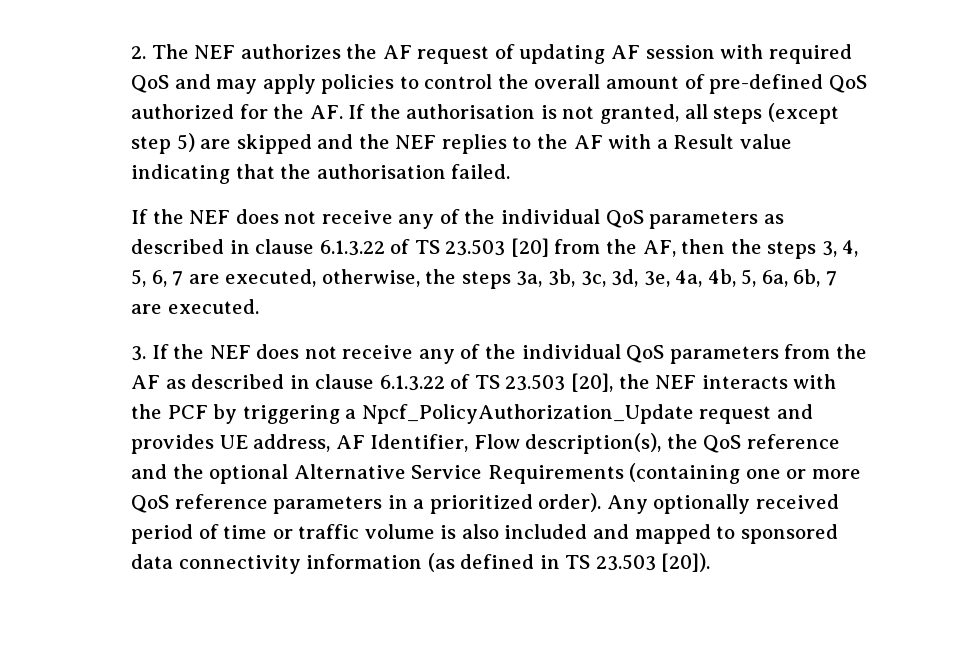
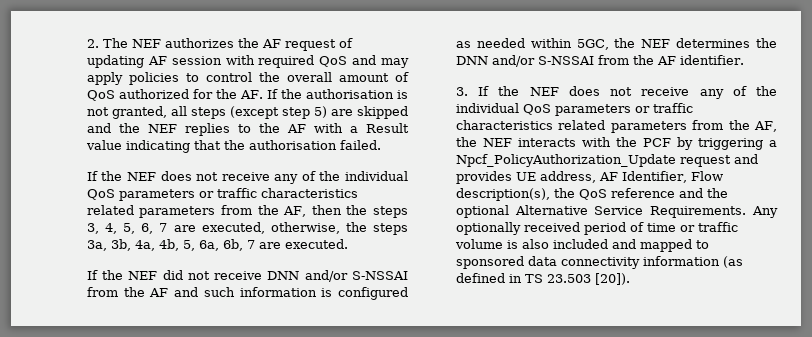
- 2. The NEF authorizes the AF request of updating AF session with required QoS and may apply policies to control the overall amount of pre-defined QoS authorized for the AF. If the authorisation is not granted, all steps (except step 5) are skipped and the NEF replies to the AF with a Result value indicating that the authorisation failed.
+ 2. The NEF authorizes the AF request of updating AF session with required QoS and may apply policies to control the overall amount of QoS authorized for the AF. If the authorisation is not granted, all steps (except step 5) are skipped and the NEF replies to the AF with a Result value indicating that the authorisation failed.
- If the NEF does not receive any of the individual QoS parameters as described in clause 6.1.3.22 of TS 23.503 [20] from the AF, then the steps 3, 4, 5, 6, 7 are executed, otherwise, the steps 3a, 3b, 3c, 3d, 3e, 4a, 4b, 5, 6a, 6b, 7 are executed.
+ If the NEF does not receive any of the individual QoS parameters or traffic characteristics related parameters from the AF, then the steps 3, 4, 5, 6, 7 are executed, otherwise, the steps 3a, 3b, 4a, 4b, 5, 6a, 6b, 7 are executed.
+ If the NEF did not receive DNN and/or S-NSSAI from the AF and such information is configured as needed within 5GC, the NEF determines the DNN and/or S-NSSAI from the AF identifier.
- 3. If the NEF does not receive any of the individual QoS parameters from the AF as described in clause 6.1.3.22 of TS 23.503 [20], the NEF interacts with the PCF by triggering a Npcf_PolicyAuthorization_Update request and provides UE address, AF Identifier, Flow description(s), the QoS reference and the optional Alternative Service Requirements (containing one or more QoS reference parameters in a prioritized order).
+ 3. If the NEF does not receive any of the individual QoS parameters or traffic characteristics related parameters from the AF, the NEF interacts with the PCF by triggering a Npcf_PolicyAuthorization_Update request and provides UE address, AF Identifier, Flow description(s), the QoS reference and the optional Alternative Service Requirements.

